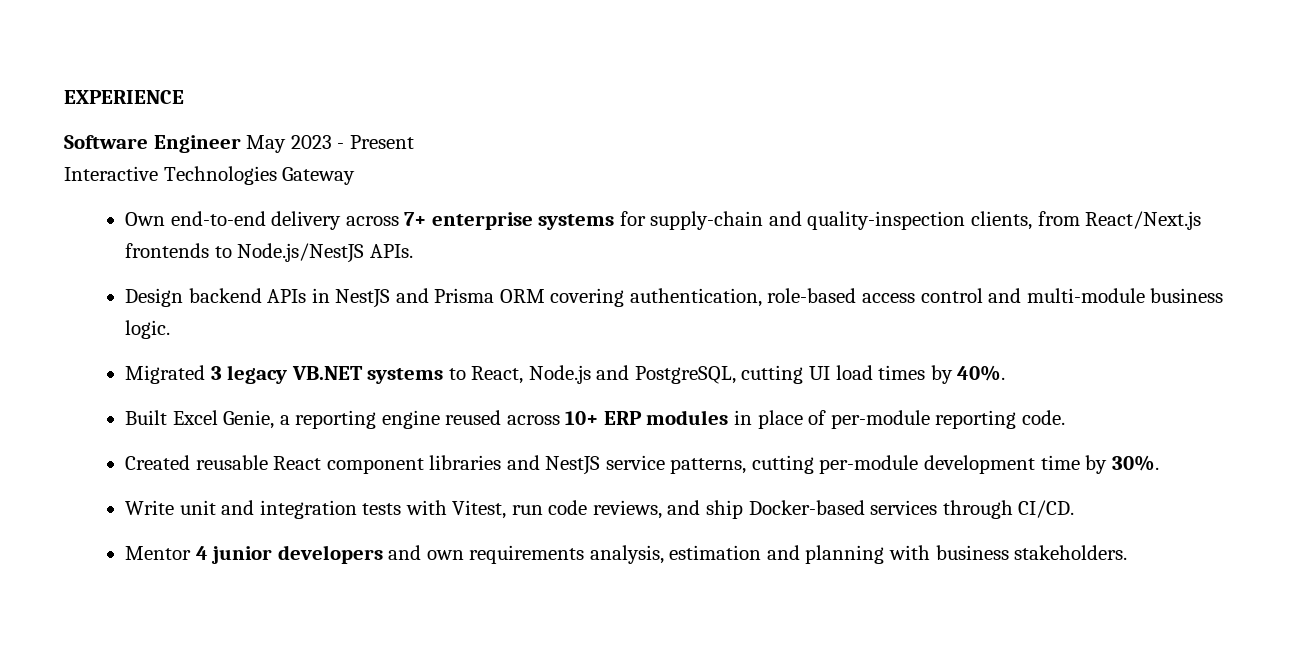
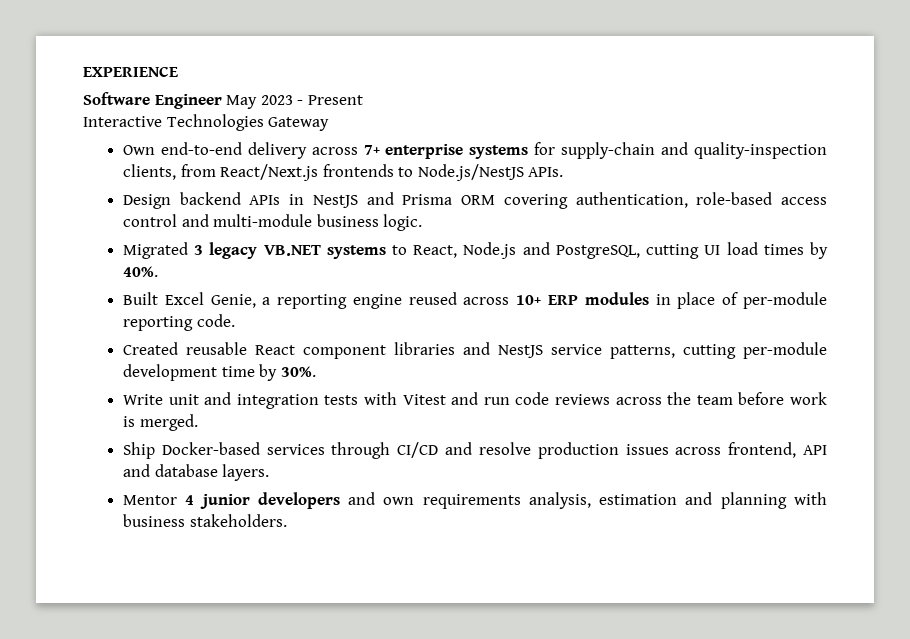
- Write unit and integration tests with Vitest, run code reviews, and ship Docker-based services through CI/CD.
+ Write unit and integration tests with Vitest and run code reviews across the team before work is merged.
+ Ship Docker-based services through CI/CD and resolve production issues across frontend, API and database layers.

